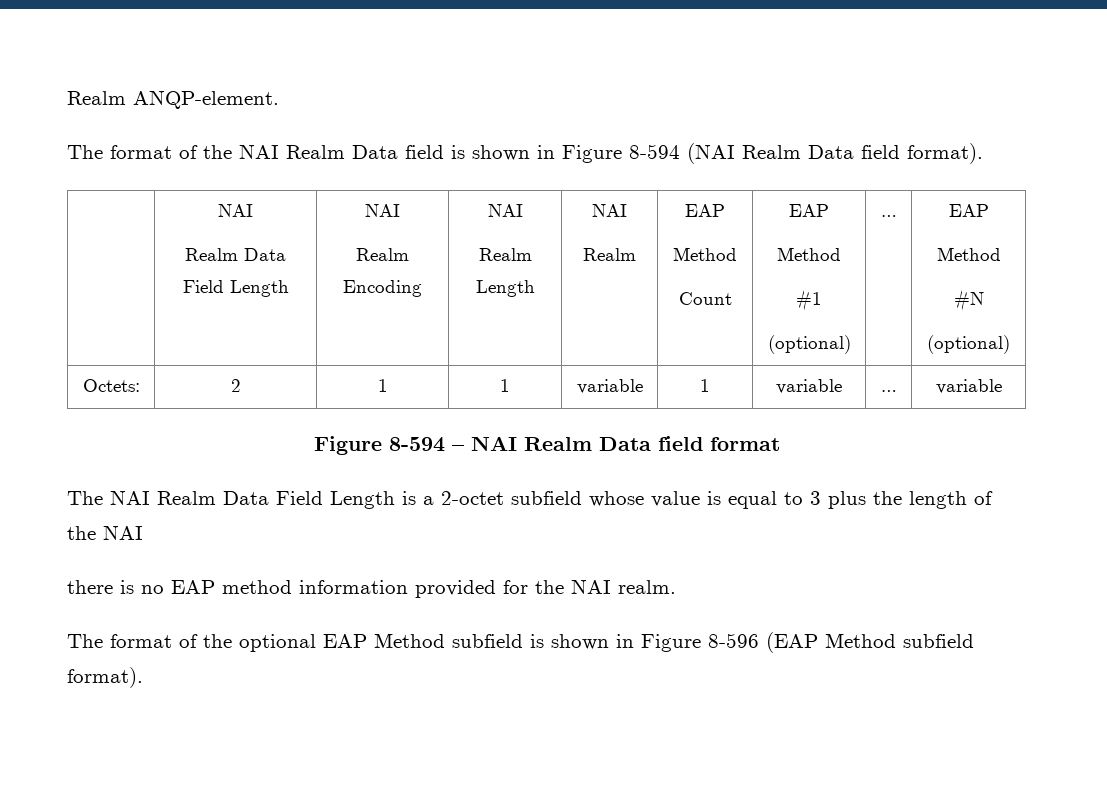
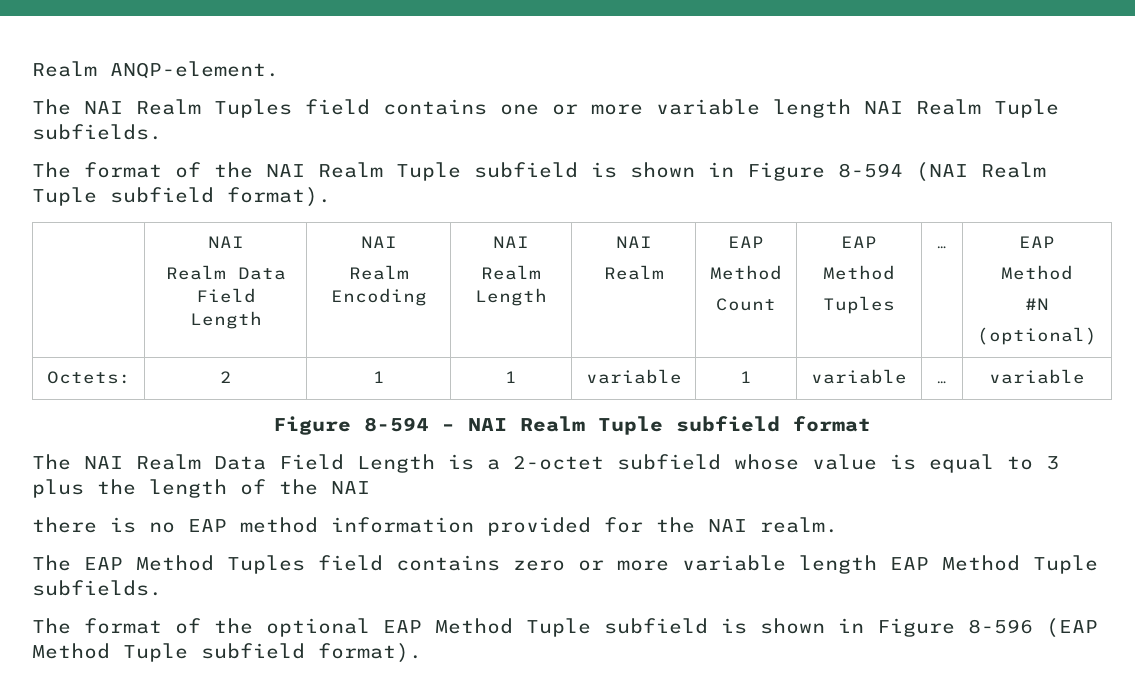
+ The NAI Realm Tuples field contains one or more variable length NAI Realm Tuple subfields.
- The format of the NAI Realm Data field is shown in Figure 8-594 (NAI Realm Data field format).
+ The format of the NAI Realm Tuple subfield is shown in Figure 8-594 (NAI Realm Tuple subfield format).
  | NAI
  Realm Data Field Length | NAI
  Realm Encoding | NAI
  Realm Length | NAI
  Realm | EAP
  Method
  Count | EAP
  Method
- #1
- (optional) | … | EAP
+ Tuples | … | EAP
- Figure 8-594 – NAI Realm Data field format
+ Figure 8-594 – NAI Realm Tuple subfield format
+ The EAP Method Tuples field contains zero or more variable length EAP Method Tuple subfields.
- The format of the optional EAP Method subfield is shown in Figure 8-596 (EAP Method subfield format).
+ The format of the optional EAP Method Tuple subfield is shown in Figure 8-596 (EAP Method Tuple subfield format).

